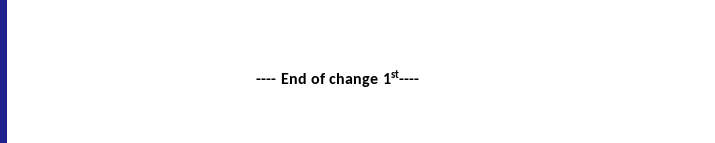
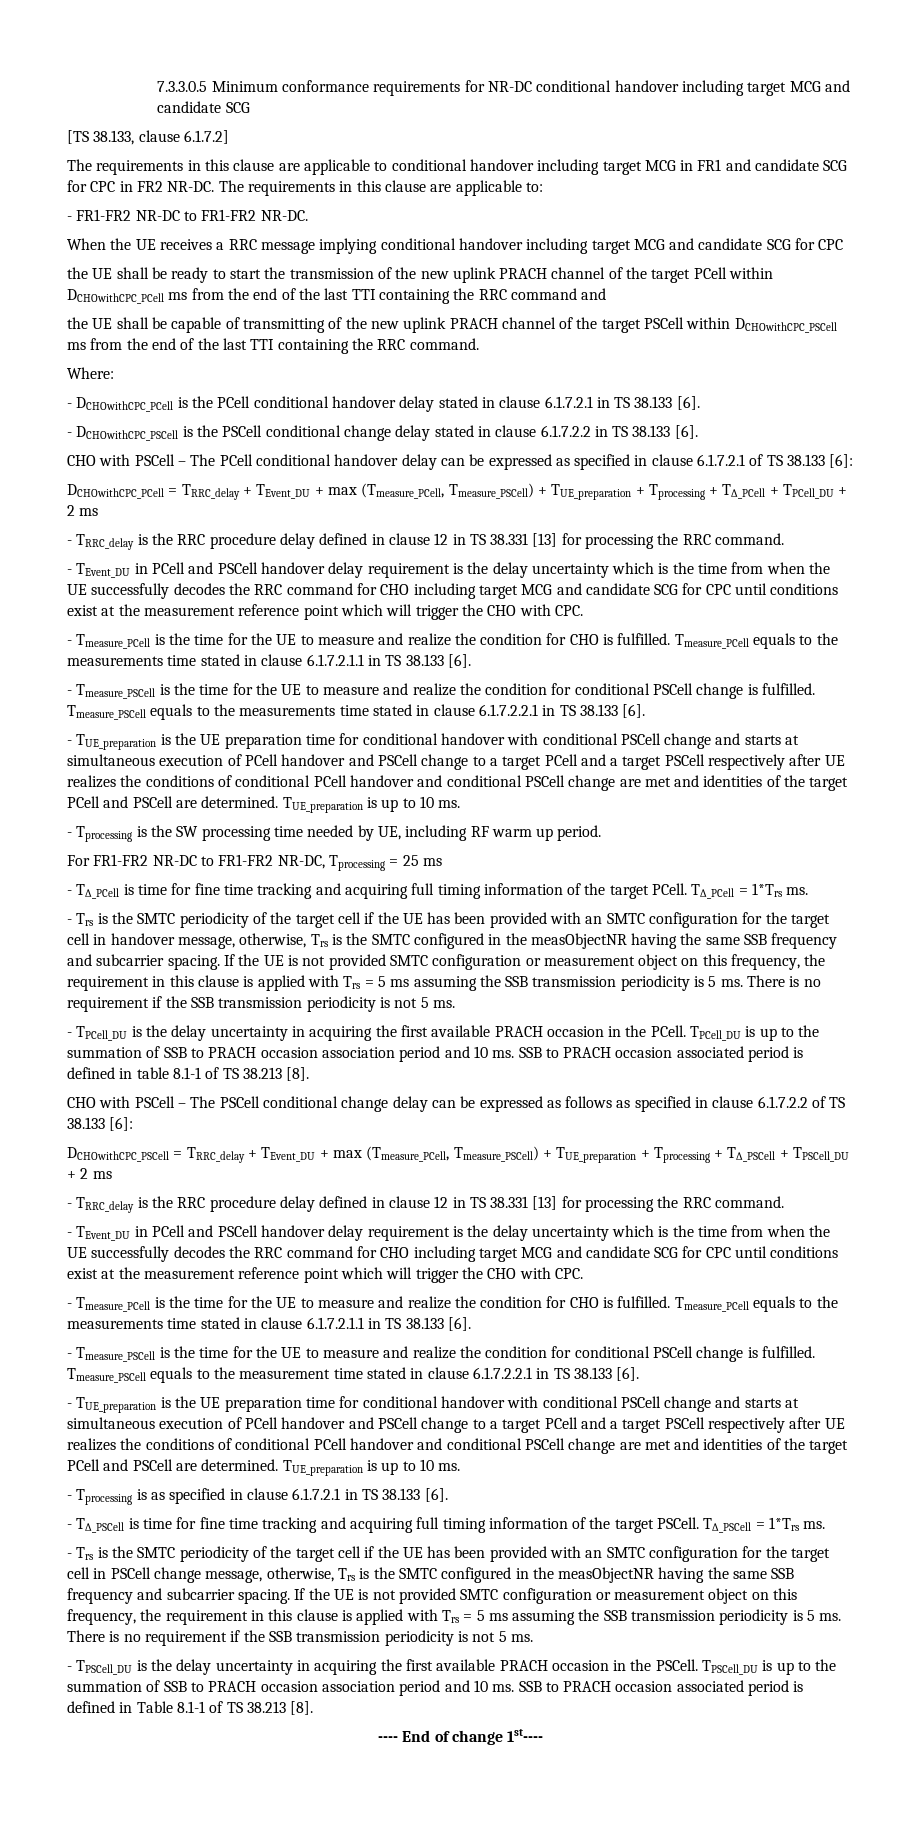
+ 7.3.3.0.5 Minimum conformance requirements for NR-DC conditional handover including target MCG and candidate SCG
+ [TS 38.133, clause 6.1.7.2]
+ The requirements in this clause are applicable to conditional handover including target MCG in FR1 and candidate SCG for CPC in FR2 NR-DC. The requirements in this clause are applicable to:
+ - FR1-FR2 NR-DC to FR1-FR2 NR-DC.
+ When the UE receives a RRC message implying conditional handover including target MCG and candidate SCG for CPC
+ the UE shall be ready to start the transmission of the new uplink PRACH channel of the target PCell within DCHOwithCPC_PCell ms from the end of the last TTI containing the RRC command and
+ the UE shall be capable of transmitting of the new uplink PRACH channel of the target PSCell within DCHOwithCPC_PSCell ms from the end of the last TTI containing the RRC command.
+ Where:
+ - DCHOwithCPC_PCell is the PCell conditional handover delay stated in clause 6.1.7.2.1 in TS 38.133 [6].
+ - DCHOwithCPC_PSCell is the PSCell conditional change delay stated in clause 6.1.7.2.2 in TS 38.133 [6].
+ CHO with PSCell – The PCell conditional handover delay can be expressed as specified in clause 6.1.7.2.1 of TS 38.133 [6]:
+ DCHOwithCPC_PCell = TRRC_delay + TEvent_DU + max (Tmeasure_PCell, Tmeasure_PSCell) + TUE_preparation + Tprocessing + T∆_PCell + TPCell_DU + 2 ms
+ - TRRC_delay is the RRC procedure delay defined in clause 12 in TS 38.331 [13] for processing the RRC command.
+ - TEvent_DU in PCell and PSCell handover delay requirement is the delay uncertainty which is the time from when the UE successfully decodes the RRC command for CHO including target MCG and candidate SCG for CPC until conditions exist at the measurement reference point which will trigger the CHO with CPC.
+ - Tmeasure_PCell is the time for the UE to measure and realize the condition for CHO is fulfilled. Tmeasure_PCell equals to the measurements time stated in clause 6.1.7.2.1.1 in TS 38.133 [6].
+ - Tmeasure_PSCell is the time for the UE to measure and realize the condition for conditional PSCell change is fulfilled. Tmeasure_PSCell equals to the measurements time stated in clause 6.1.7.2.2.1 in TS 38.133 [6].
+ - TUE_preparation is the UE preparation time for conditional handover with conditional PSCell change and starts at simultaneous execution of PCell handover and PSCell change to a target PCell and a target PSCell respectively after UE realizes the conditions of conditional PCell handover and conditional PSCell change are met and identities of the target PCell and PSCell are determined. TUE_preparation is up to 10 ms.
+ - Tprocessing is the SW processing time needed by UE, including RF warm up period.
+ For FR1-FR2 NR-DC to FR1-FR2 NR-DC, Tprocessing = 25 ms
+ - T∆_PCell is time for fine time tracking and acquiring full timing information of the target PCell. T∆_PCell = 1*Trs ms.
+ - Trs is the SMTC periodicity of the target cell if the UE has been provided with an SMTC configuration for the target cell in handover message, otherwise, Trs is the SMTC configured in the measObjectNR having the same SSB frequency and subcarrier spacing. If the UE is not provided SMTC configuration or measurement object on this frequency, the requirement in this clause is applied with Trs = 5 ms assuming the SSB transmission periodicity is 5 ms. There is no requirement if the SSB transmission periodicity is not 5 ms.
+ - TPCell_DU is the delay uncertainty in acquiring the first available PRACH occasion in the PCell. TPCell_DU is up to the summation of SSB to PRACH occasion association period and 10 ms. SSB to PRACH occasion associated period is defined in table 8.1-1 of TS 38.213 [8].
+ CHO with PSCell – The PSCell conditional change delay can be expressed as follows as specified in clause 6.1.7.2.2 of TS 38.133 [6]:
+ DCHOwithCPC_PSCell = TRRC_delay + TEvent_DU + max (Tmeasure_PCell, Tmeasure_PSCell) + TUE_preparation + Tprocessing + T∆_PSCell + TPSCell_DU + 2 ms
+ - TRRC_delay is the RRC procedure delay defined in clause 12 in TS 38.331 [13] for processing the RRC command.
+ - TEvent_DU in PCell and PSCell handover delay requirement is the delay uncertainty which is the time from when the UE successfully decodes the RRC command for CHO including target MCG and candidate SCG for CPC until conditions exist at the measurement reference point which will trigger the CHO with CPC.
+ - Tmeasure_PCell is the time for the UE to measure and realize the condition for CHO is fulfilled. Tmeasure_PCell equals to the measurements time stated in clause 6.1.7.2.1.1 in TS 38.133 [6].
+ - Tmeasure_PSCell is the time for the UE to measure and realize the condition for conditional PSCell change is fulfilled. Tmeasure_PSCell equals to the measurement time stated in clause 6.1.7.2.2.1 in TS 38.133 [6].
+ - TUE_preparation is the UE preparation time for conditional handover with conditional PSCell change and starts at simultaneous execution of PCell handover and PSCell change to a target PCell and a target PSCell respectively after UE realizes the conditions of conditional PCell handover and conditional PSCell change are met and identities of the target PCell and PSCell are determined. TUE_preparation is up to 10 ms.
+ - Tprocessing is as specified in clause 6.1.7.2.1 in TS 38.133 [6].
+ - T∆_PSCell is time for fine time tracking and acquiring full timing information of the target PSCell. T∆_PSCell = 1*Trs ms.
+ - Trs is the SMTC periodicity of the target cell if the UE has been provided with an SMTC configuration for the target cell in PSCell change message, otherwise, Trs is the SMTC configured in the measObjectNR having the same SSB frequency and subcarrier spacing. If the UE is not provided SMTC configuration or measurement object on this frequency, the requirement in this clause is applied with Trs = 5 ms assuming the SSB transmission periodicity is 5 ms. There is no requirement if the SSB transmission periodicity is not 5 ms.
+ - TPSCell_DU is the delay uncertainty in acquiring the first available PRACH occasion in the PSCell. TPSCell_DU is up to the summation of SSB to PRACH occasion association period and 10 ms. SSB to PRACH occasion associated period is defined in Table 8.1-1 of TS 38.213 [8].

